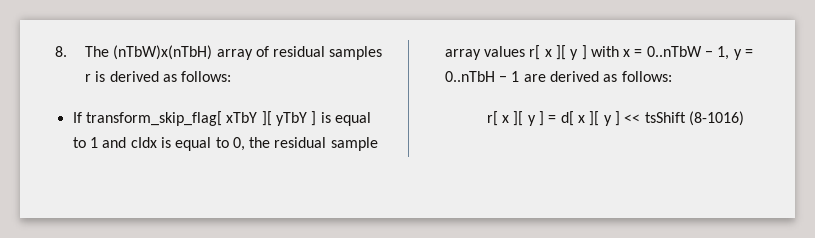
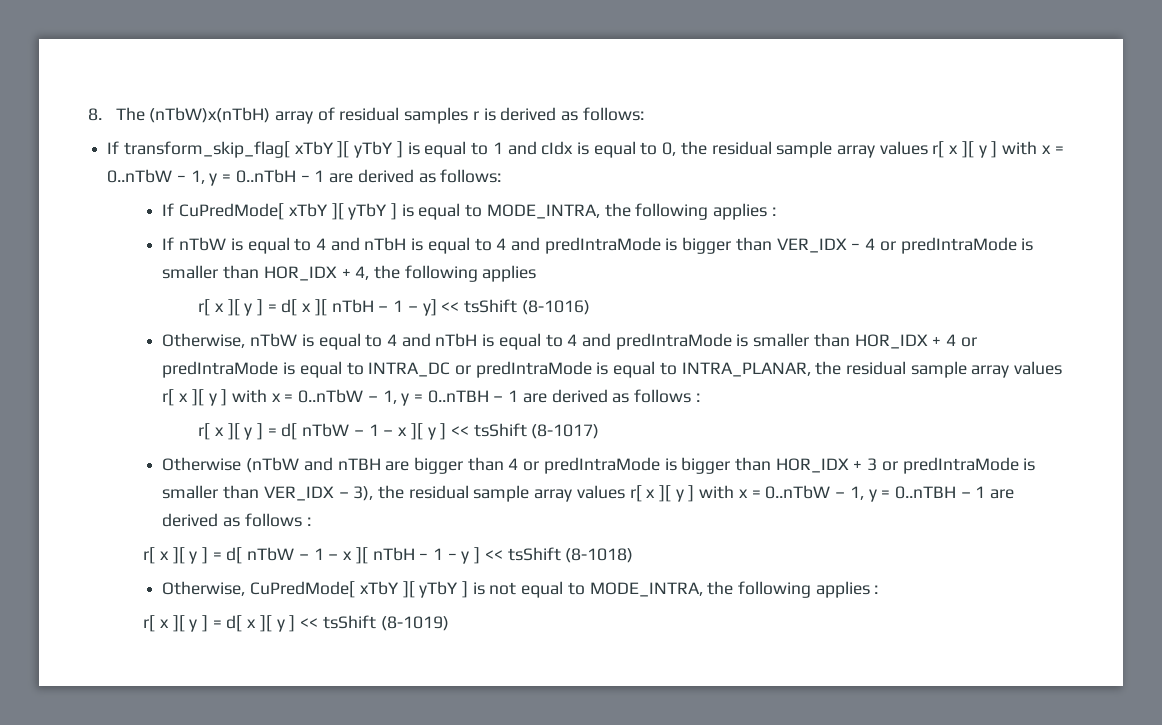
+ If CuPredMode[ xTbY ][ yTbY ] is equal to MODE_INTRA, the following applies :
+ If nTbW is equal to 4 and nTbH is equal to 4 and predIntraMode is bigger than VER_IDX − 4 or predIntraMode is smaller than HOR_IDX + 4, the following applies
+ r[ x ][ y ] = d[ x ][ nTbH – 1 – y] << tsShift (8-1016)
+ Otherwise, nTbW is equal to 4 and nTbH is equal to 4 and predIntraMode is smaller than HOR_IDX + 4 or predIntraMode is equal to INTRA_DC or predIntraMode is equal to INTRA_PLANAR, the residual sample array values r[ x ][ y ] with x = 0..nTbW – 1, y = 0..nTBH – 1 are derived as follows :
+ r[ x ][ y ] = d[ nTbW – 1 – x ][ y ] << tsShift (8-1017)
+ Otherwise (nTbW and nTBH are bigger than 4 or predIntraMode is bigger than HOR_IDX + 3 or predIntraMode is smaller than VER_IDX – 3), the residual sample array values r[ x ][ y ] with x = 0..nTbW – 1, y = 0..nTBH – 1 are derived as follows :
+ r[ x ][ y ] = d[ nTbW – 1 – x ][ nTbH − 1 − y ] << tsShift (8-1018)
+ Otherwise, CuPredMode[ xTbY ][ yTbY ] is not equal to MODE_INTRA, the following applies :
- r[ x ][ y ] = d[ x ][ y ] << tsShift (8-1016)
+ r[ x ][ y ] = d[ x ][ y ] << tsShift (8-1019)

